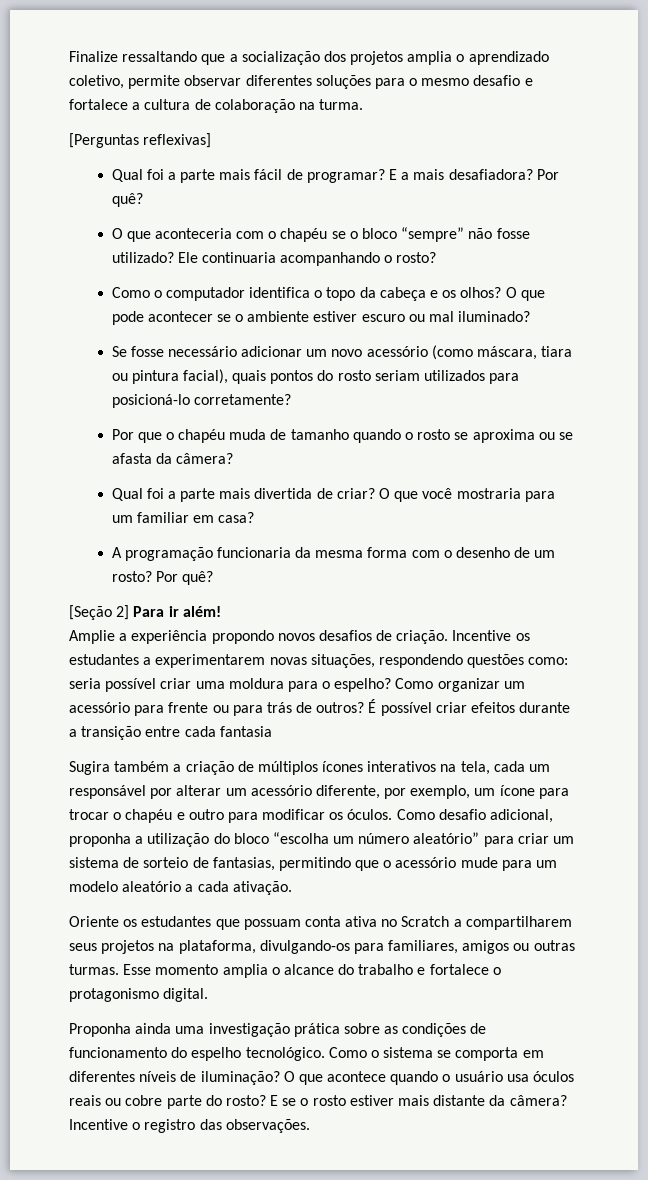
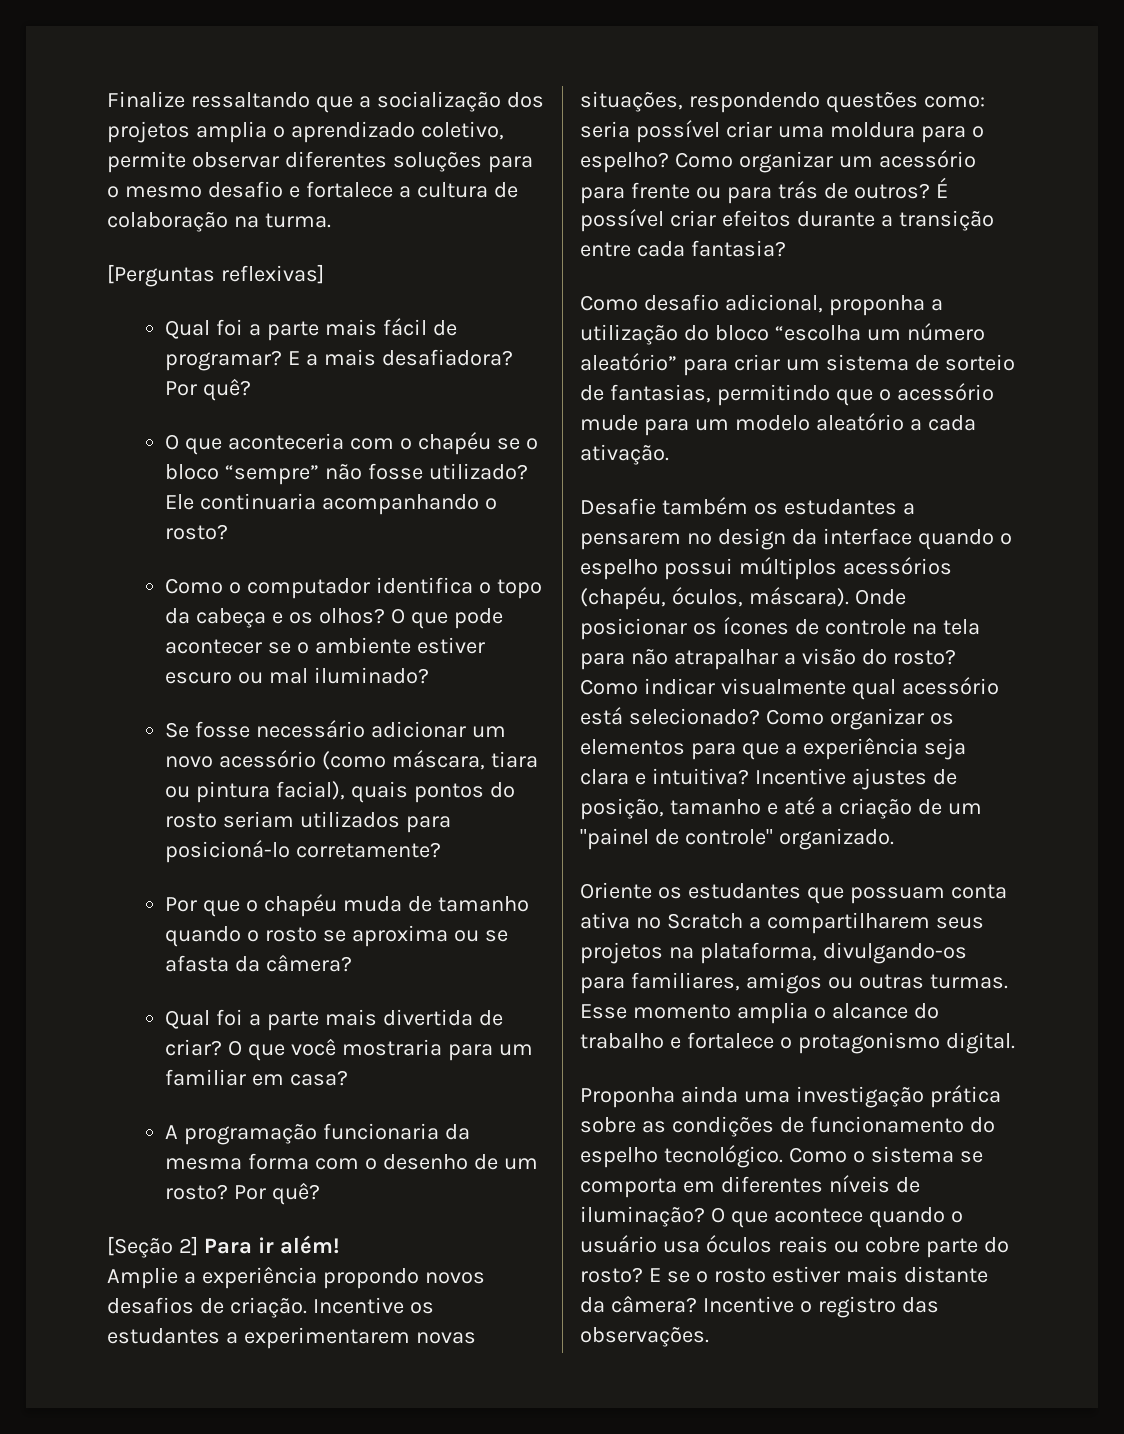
- É possível criar efeitos durante a transição entre cada fantasia
- Sugira também a criação de múltiplos ícones interativos na tela, cada um responsável por alterar um acessório diferente, por exemplo, um ícone para trocar o chapéu e outro para modificar os óculos. Como desafio adicional, proponha a utilização do bloco “escolha um número aleatório” para criar um sistema de sorteio de fantasias, permitindo que o acessório mude para um modelo aleatório a cada ativação.
+ É possível criar efeitos durante a transição entre cada fantasia?
+ Como desafio adicional, proponha a utilização do bloco “escolha um número aleatório” para criar um sistema de sorteio de fantasias, permitindo que o acessório mude para um modelo aleatório a cada ativação.
+ Desafie também os estudantes a pensarem no design da interface quando o espelho possui múltiplos acessórios (chapéu, óculos, máscara). Onde posicionar os ícones de controle na tela para não atrapalhar a visão do rosto? Como indicar visualmente qual acessório está selecionado? Como organizar os elementos para que a experiência seja clara e intuitiva? Incentive ajustes de posição, tamanho e até a criação de um "painel de controle" organizado.

